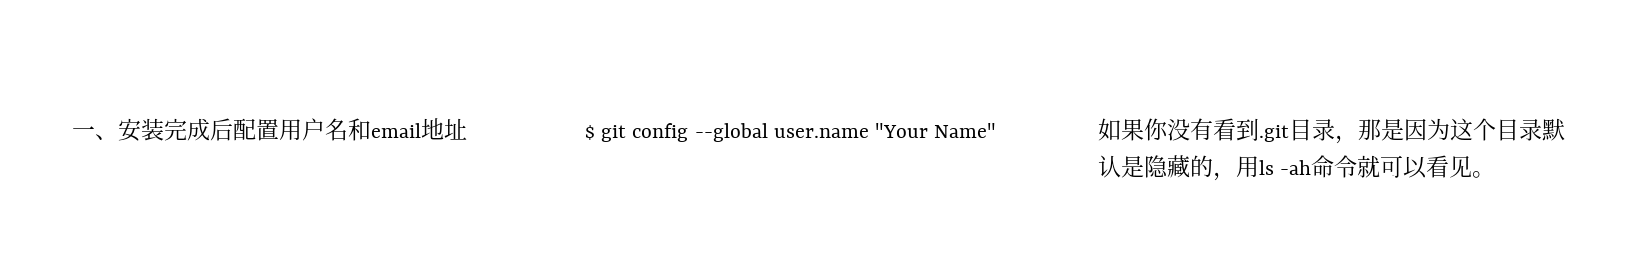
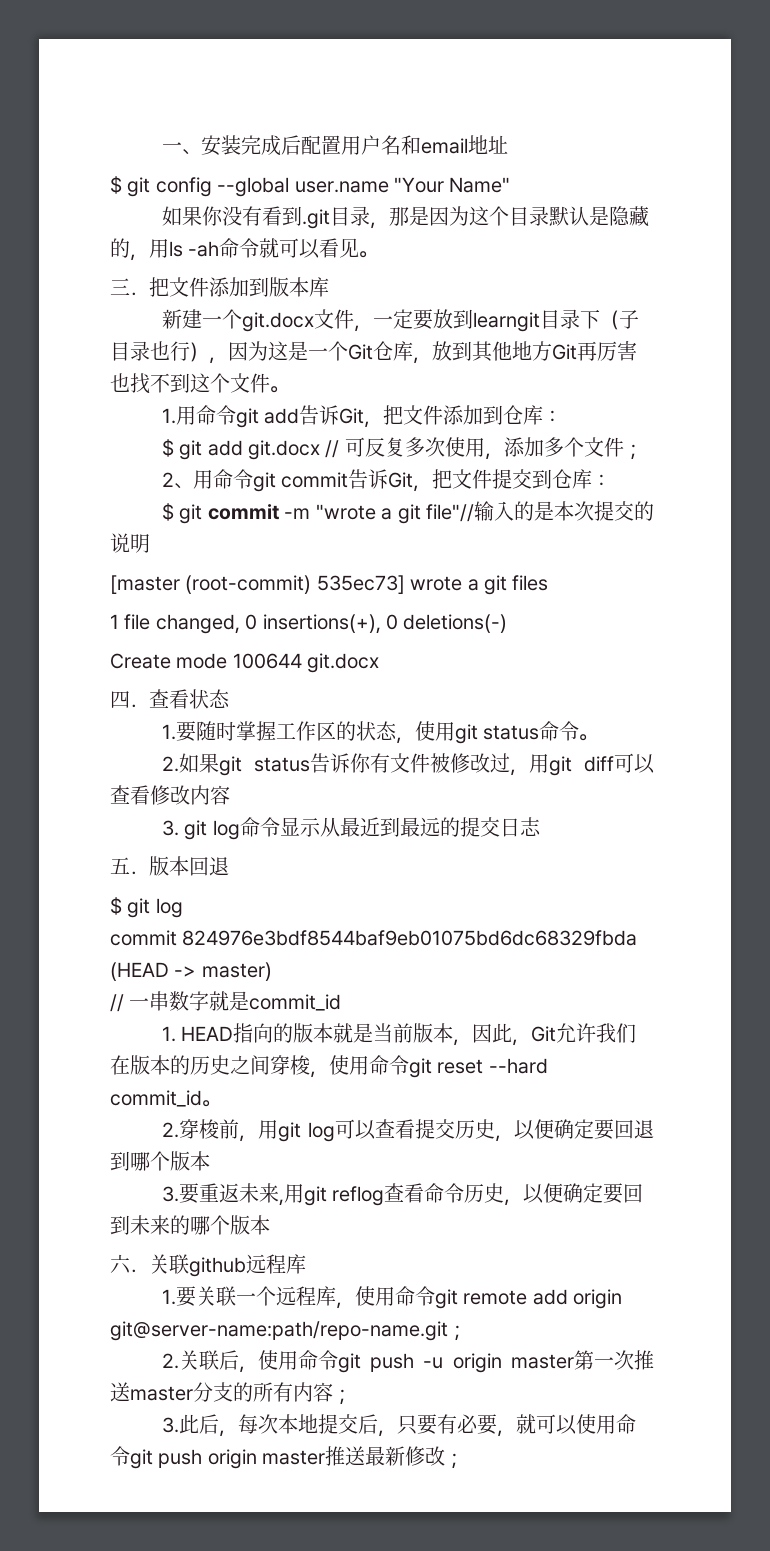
+ 三．把文件添加到版本库
+ 新建一个git.docx文件，一定要放到learngit目录下（子目录也行），因为这是一个Git仓库，放到其他地方Git再厉害也找不到这个文件。
+ 1.用命令git add告诉Git，把文件添加到仓库：
+ $ git add git.docx // 可反复多次使用，添加多个文件；
+ 2、用命令git commit告诉Git，把文件提交到仓库：
+ $ git commit -m "wrote a git file"//输入的是本次提交的说明
+ [master (root-commit) 535ec73] wrote a git files
+ 1 file changed, 0 insertions(+), 0 deletions(-)
+ Create mode 100644 git.docx
+ 四．查看状态
+ 1.要随时掌握工作区的状态，使用git status命令。
+ 2.如果git status告诉你有文件被修改过，用git diff可以查看修改内容
+ 3. git log命令显示从最近到最远的提交日志
+ 五．版本回退
+ $ git log
+ commit 824976e3bdf8544baf9eb01075bd6dc68329fbda (HEAD -> master)
+ // 一串数字就是commit_id
+ 1. HEAD指向的版本就是当前版本，因此，Git允许我们在版本的历史之间穿梭，使用命令git reset --hard commit_id。
+ 2.穿梭前，用git log可以查看提交历史，以便确定要回退到哪个版本
+ 3.要重返未来,用git reflog查看命令历史，以便确定要回到未来的哪个版本
+ 六．关联github远程库
+ 1.要关联一个远程库，使用命令git remote add origin git@server-name:path/repo-name.git；
+ 2.关联后，使用命令git push -u origin master第一次推送master分支的所有内容；
+ 3.此后，每次本地提交后，只要有必要，就可以使用命令git push origin master推送最新修改；

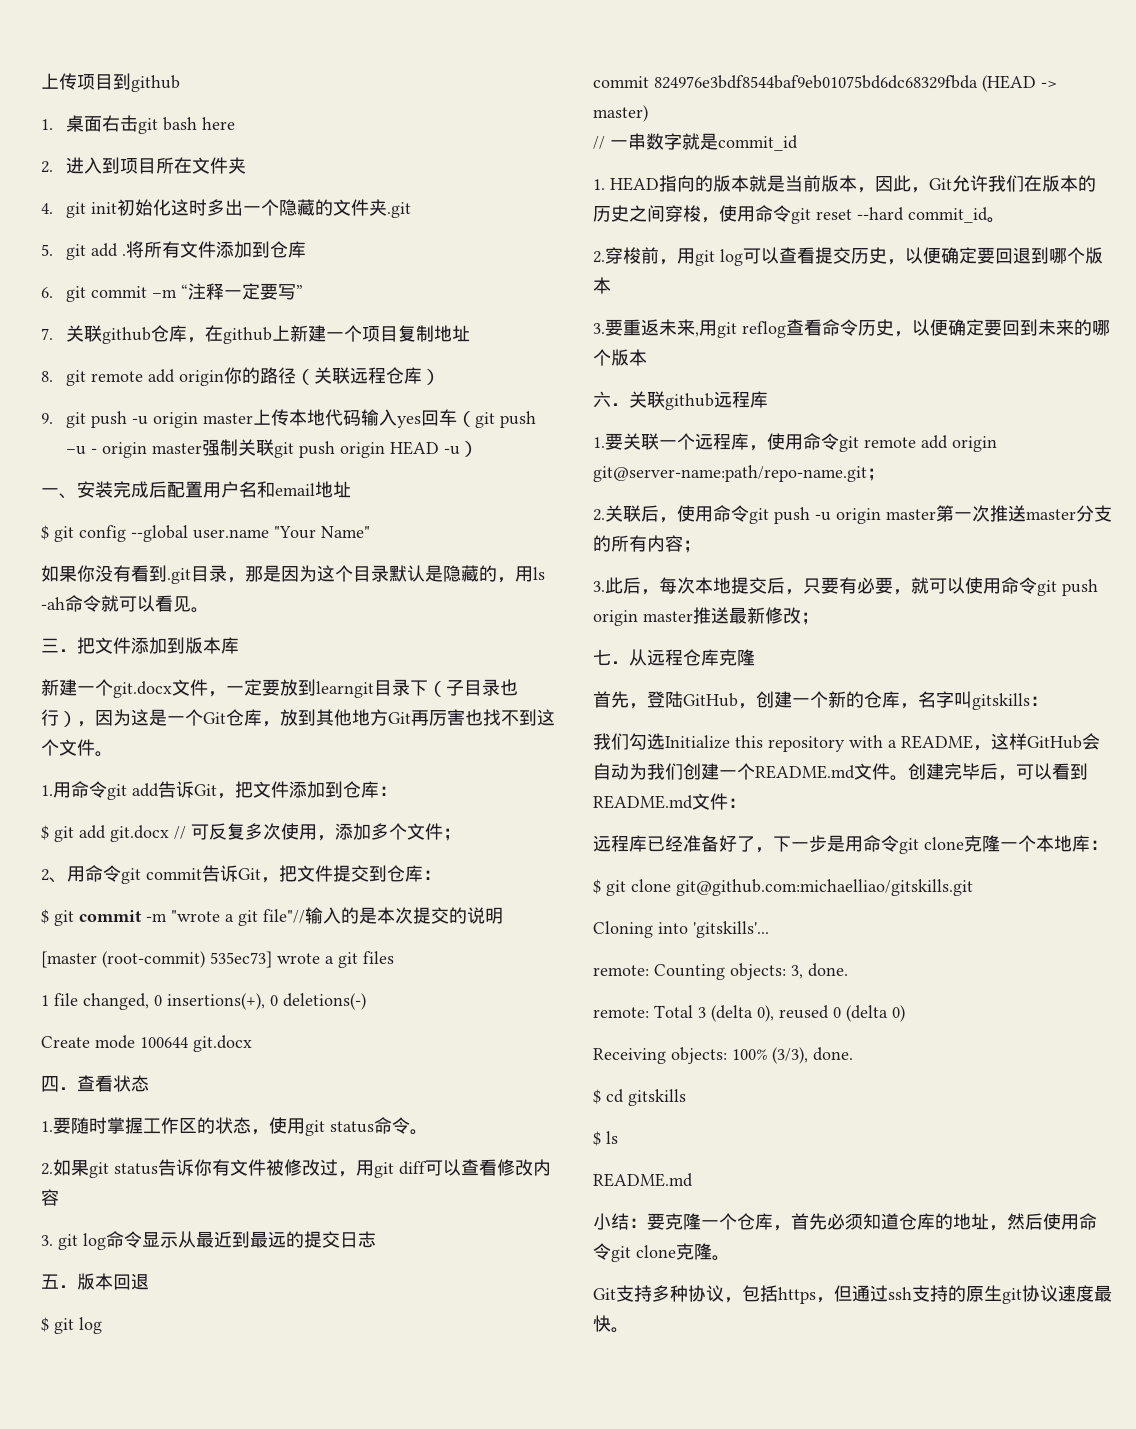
+ 上传项目到github
+ 1.桌面右击git bash here
+ 2.进入到项目所在文件夹
+ 4. git init初始化这时多出一个隐藏的文件夹.git
+ 5. git add .将所有文件添加到仓库
+ 6. git commit –m “注释一定要写”
+ 7.关联github仓库，在github上新建一个项目复制地址
+ 8. git remote add origin你的路径（关联远程仓库）
+ 9. git push -u origin master上传本地代码输入yes回车（git push –u - origin master强制关联git push origin HEAD -u）
+ 七．从远程仓库克隆
+ 首先，登陆GitHub，创建一个新的仓库，名字叫gitskills：
+ 我们勾选Initialize this repository with a README，这样GitHub会自动为我们创建一个README.md文件。创建完毕后，可以看到README.md文件：
+ 远程库已经准备好了，下一步是用命令git clone克隆一个本地库：
+ $ git clone git@github.com:michaelliao/gitskills.git
+ Cloning into 'gitskills'...
+ remote: Counting objects: 3, done.
+ remote: Total 3 (delta 0), reused 0 (delta 0)
+ Receiving objects: 100% (3/3), done.
+ $ cd gitskills
+ $ ls
+ README.md
+ 小结：要克隆一个仓库，首先必须知道仓库的地址，然后使用命令git clone克隆。
+ Git支持多种协议，包括https，但通过ssh支持的原生git协议速度最快。

